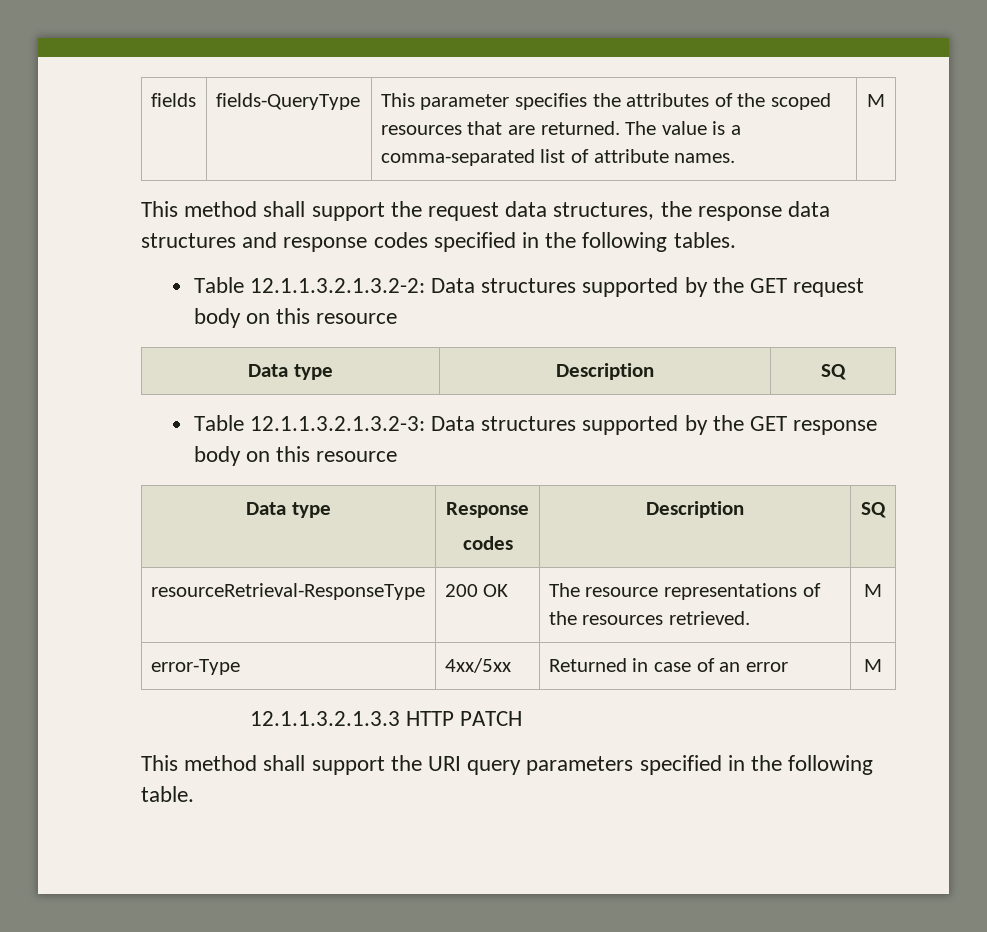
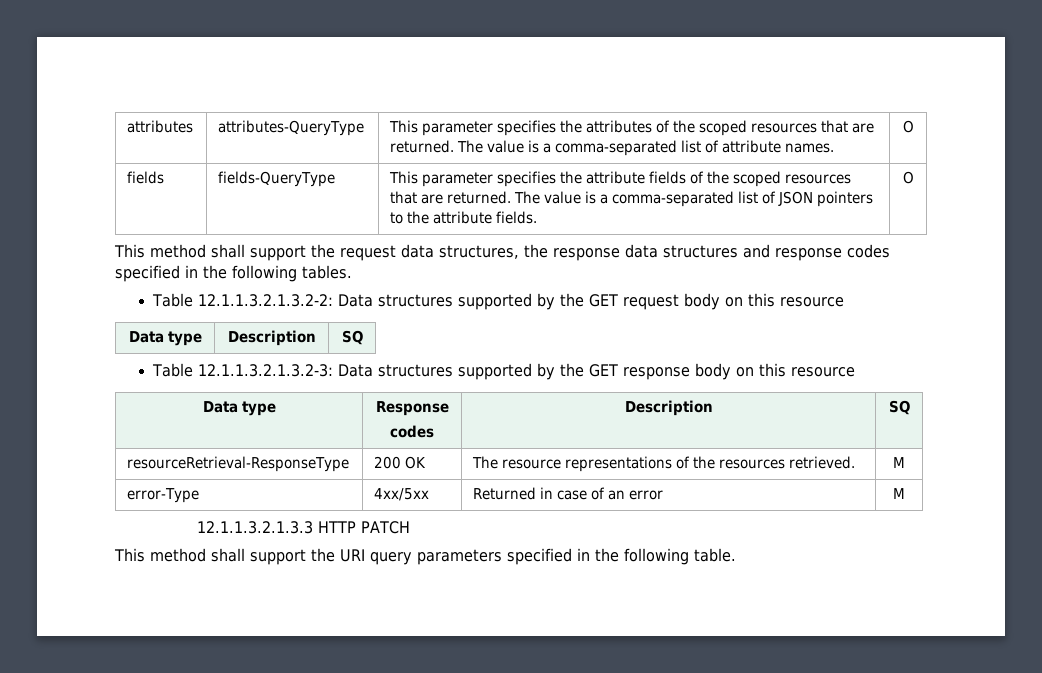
- fields | fields-QueryType | This parameter specifies the attributes of the scoped resources that are returned. The value is a comma-separated list of attribute names. | M
+ attributes | attributes-QueryType | This parameter specifies the attributes of the scoped resources that are returned. The value is a comma-separated list of attribute names. | O
+ fields | fields-QueryType | This parameter specifies the attribute fields of the scoped resources that are returned. The value is a comma-separated list of JSON pointers to the attribute fields. | O

